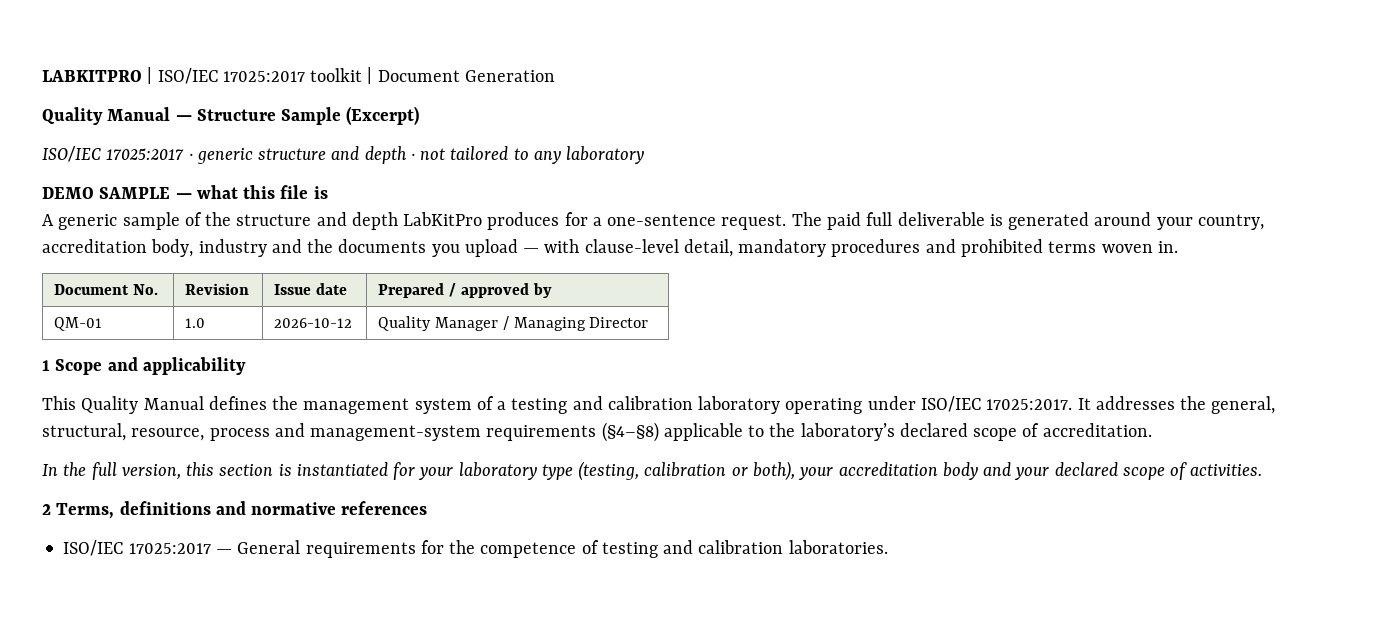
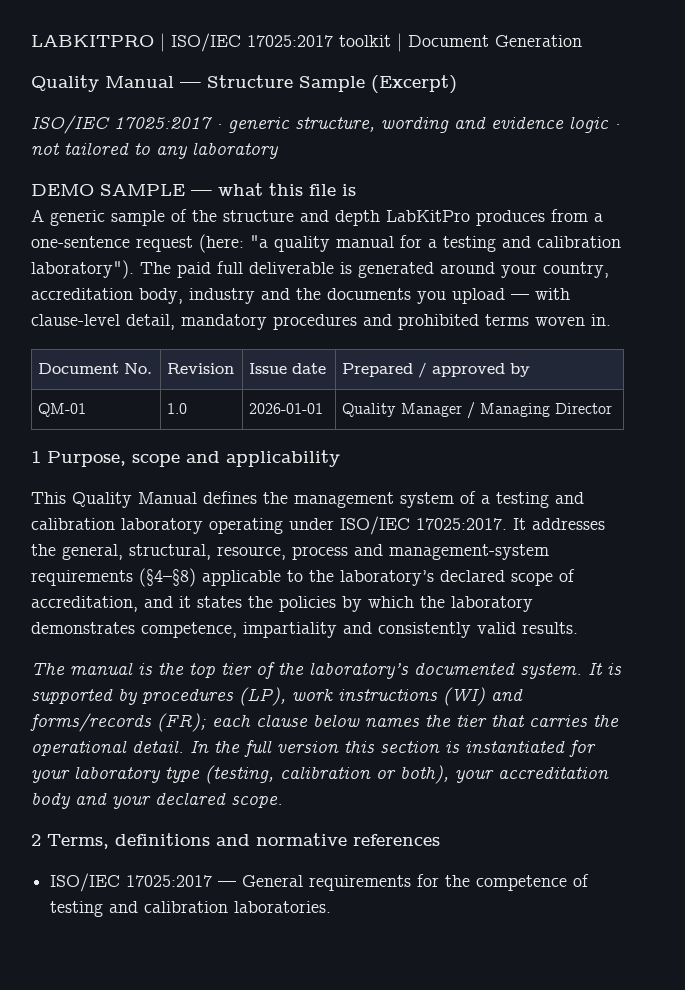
- ISO/IEC 17025:2017 · generic structure and depth · not tailored to any laboratory
+ ISO/IEC 17025:2017 · generic structure, wording and evidence logic · not tailored to any laboratory
- A generic sample of the structure and depth LabKitPro produces for a one-sentence request.
+ A generic sample of the structure and depth LabKitPro produces from a one-sentence request (here: "a quality manual for a testing and calibration laboratory").
- QM-01 | 1.0 | 2026-10-12 | Quality Manager / Managing Director
+ QM-01 | 1.0 | 2026-01-01 | Quality Manager / Managing Director
- 1 Scope and applicability
+ 1 Purpose, scope and applicability
- It addresses the general, structural, resource, process and management-system requirements (§4–§8) applicable to the laboratory’s declared scope of accreditation.
- In the full version, this section is instantiated for your laboratory type (testing, calibration or both), your accreditation body and your declared scope of activities.
+ It addresses the general, structural, resource, process and management-system requirements (§4–§8) applicable to the laboratory’s declared scope of accreditation, and it states the policies by which the laboratory demonstrates competence, impartiality and consistently valid results.
+ The manual is the top tier of the laboratory’s documented system. It is supported by procedures (LP), work instructions (WI) and forms/records (FR); each clause below names the tier that carries the operational detail. In the full version this section is instantiated for your laboratory type (testing, calibration or both), your accreditation body and your declared scope.

